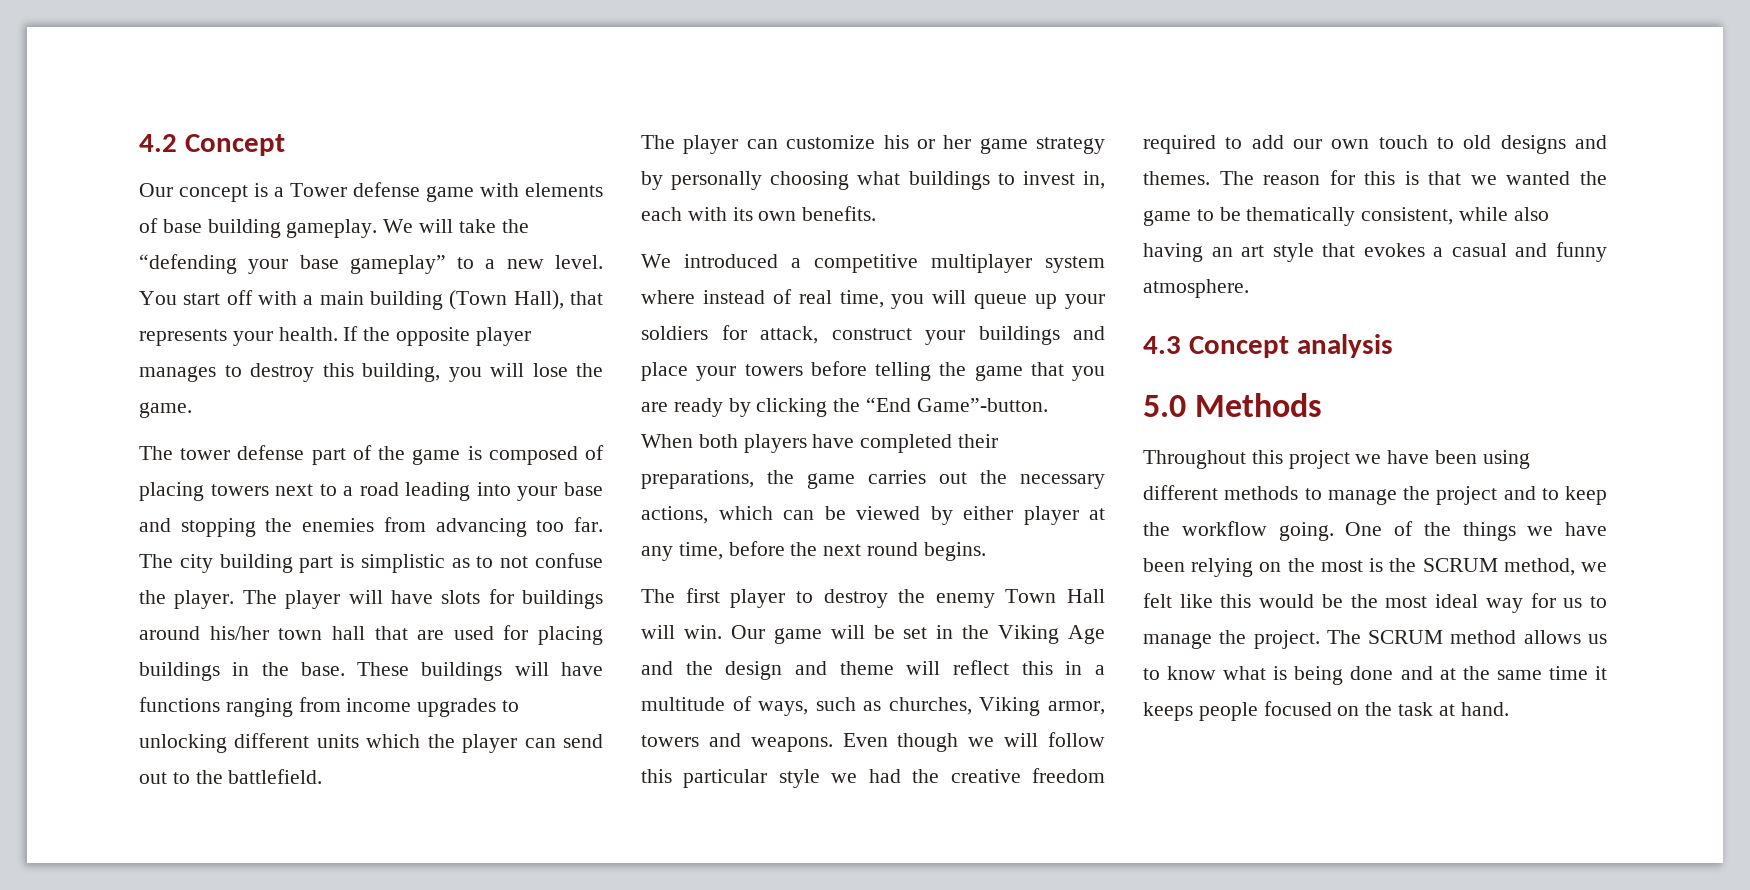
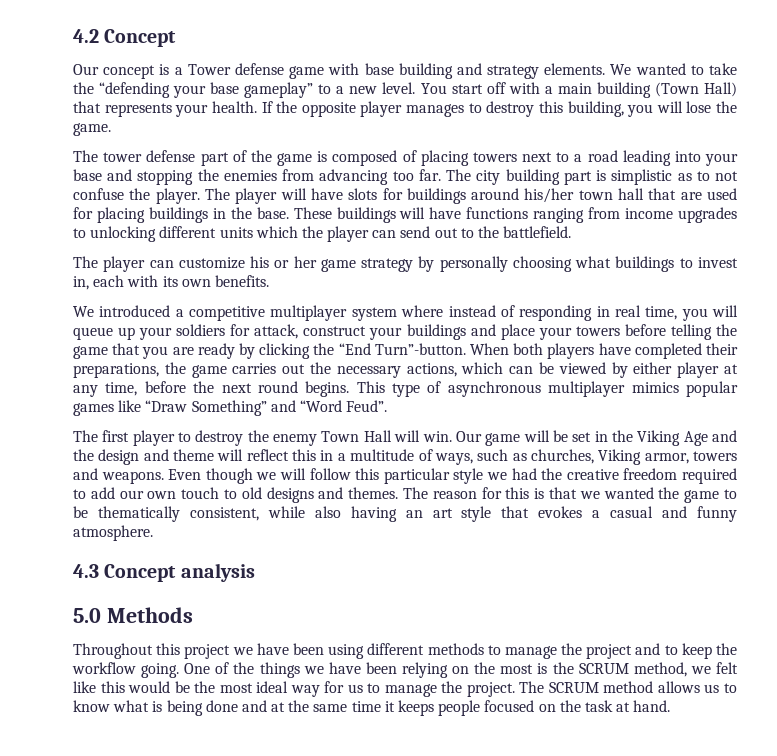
- Our concept is a Tower defense game with elements of base building gameplay. We will take the “defending your base gameplay” to a new level.
+ Our concept is a Tower defense game with base building and strategy elements. We wanted to take the “defending your base gameplay” to a new level.
- You start off with a main building (Town Hall), that represents your health.
+ You start off with a main building (Town Hall) that represents your health.
- We introduced a competitive multiplayer system where instead of real time, you will queue up your soldiers for attack, construct your buildings and place your towers before telling the game that you are ready by clicking the “End Game”-button.
+ We introduced a competitive multiplayer system where instead of responding in real time, you will queue up your soldiers for attack, construct your buildings and place your towers before telling the game that you are ready by clicking the “End Turn”-button.
+ This type of asynchronous multiplayer mimics popular games like “Draw Something” and “Word Feud”.

